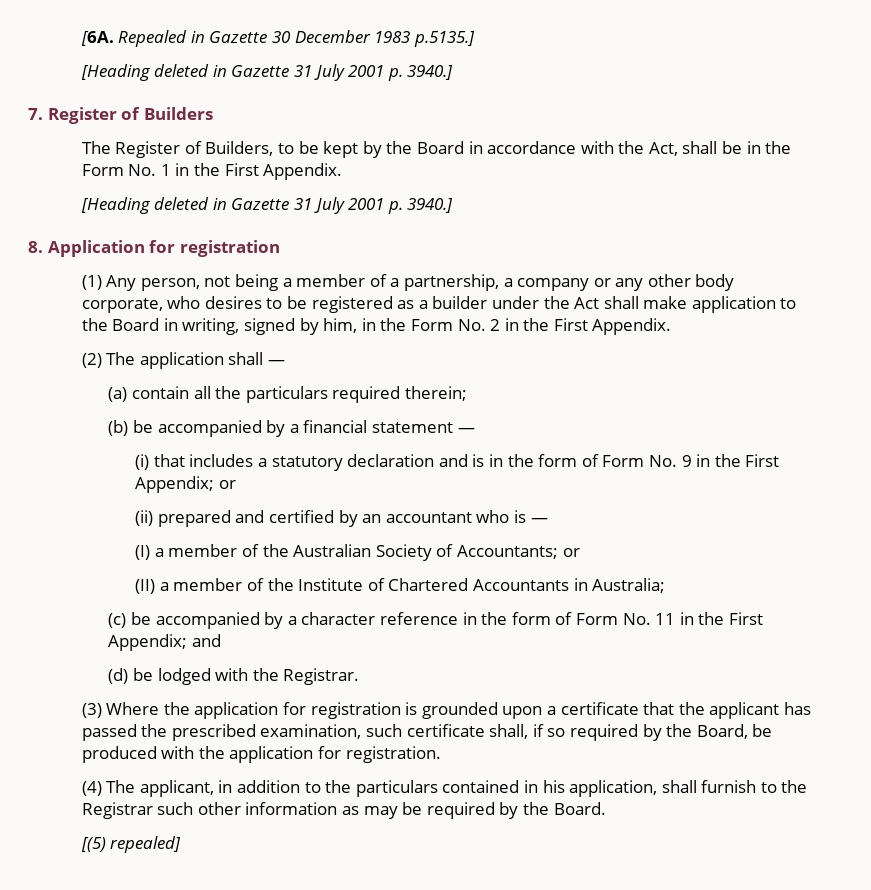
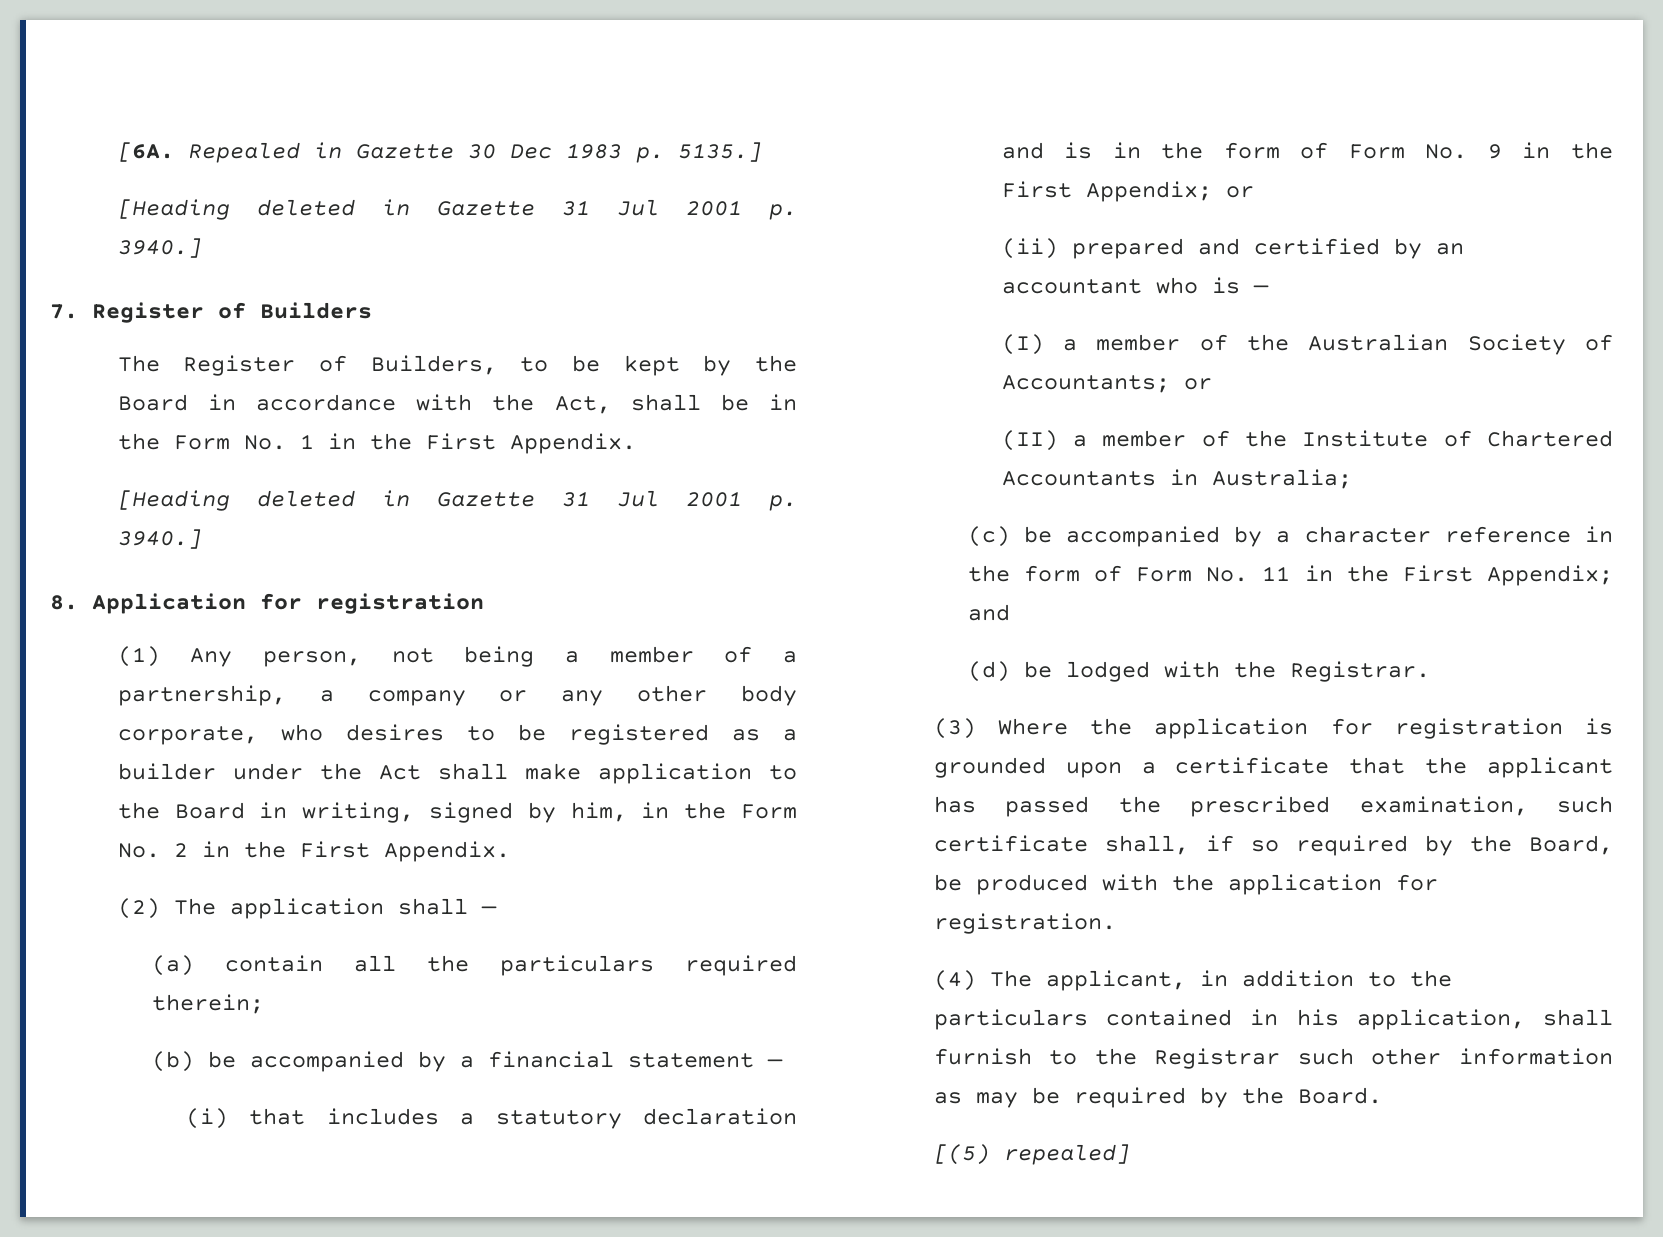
- Repealed in Gazette 30 December 1983 p.5135.]
- [Heading deleted in Gazette 31 July 2001 p. 3940.]
+ Repealed in Gazette 30 Dec 1983 p. 5135.]
+ [Heading deleted in Gazette 31 Jul 2001 p. 3940.]
  The Register of Builders, to be kept by the Board in accordance with the Act, shall be in the Form No. 1 in the First Appendix.
- [Heading deleted in Gazette 31 July 2001 p. 3940.]
+ [Heading deleted in Gazette 31 Jul 2001 p. 3940.]

